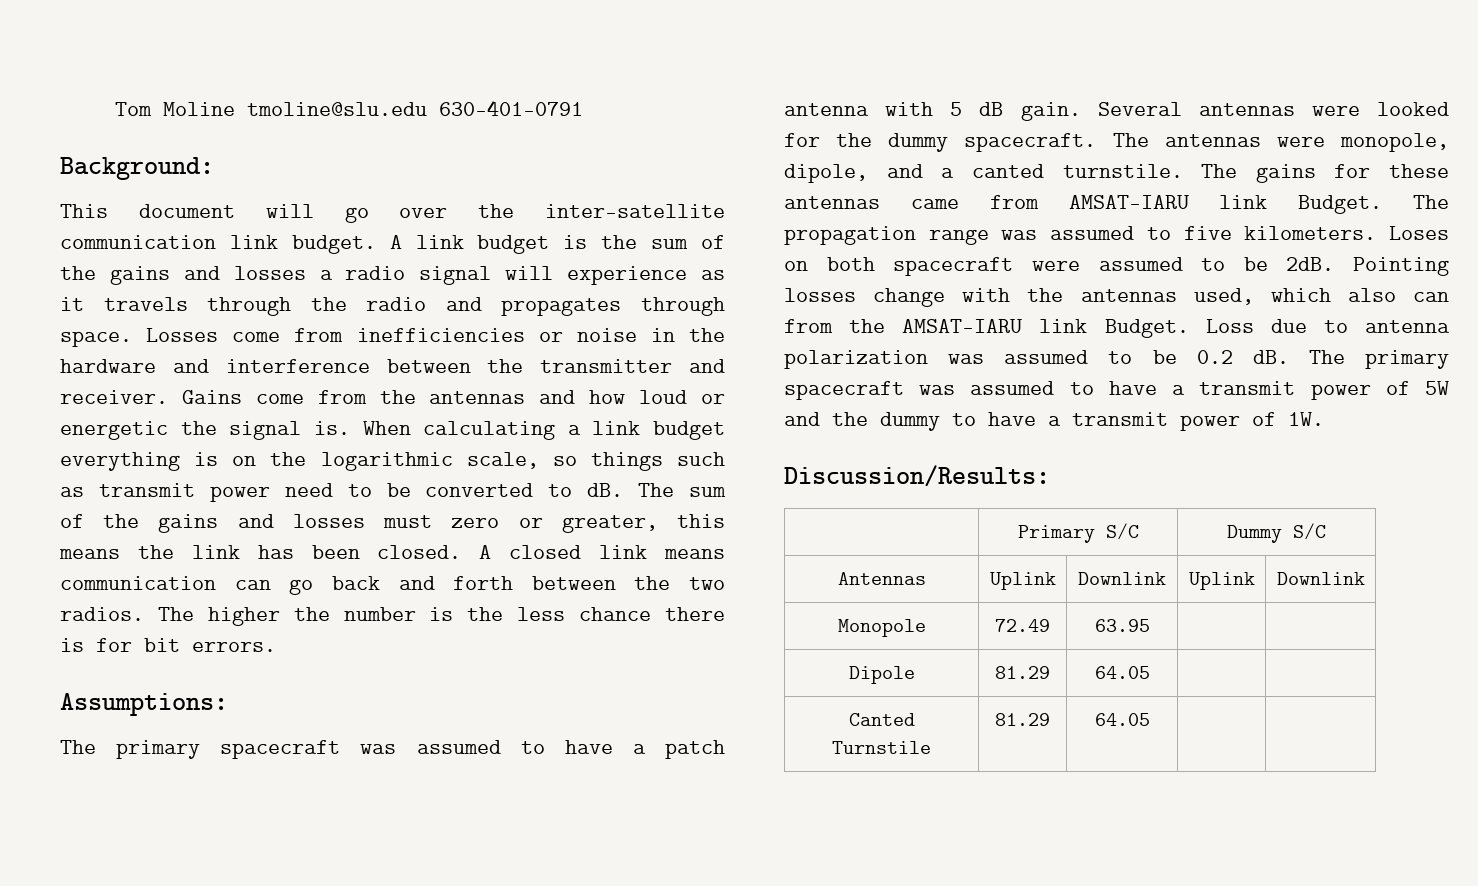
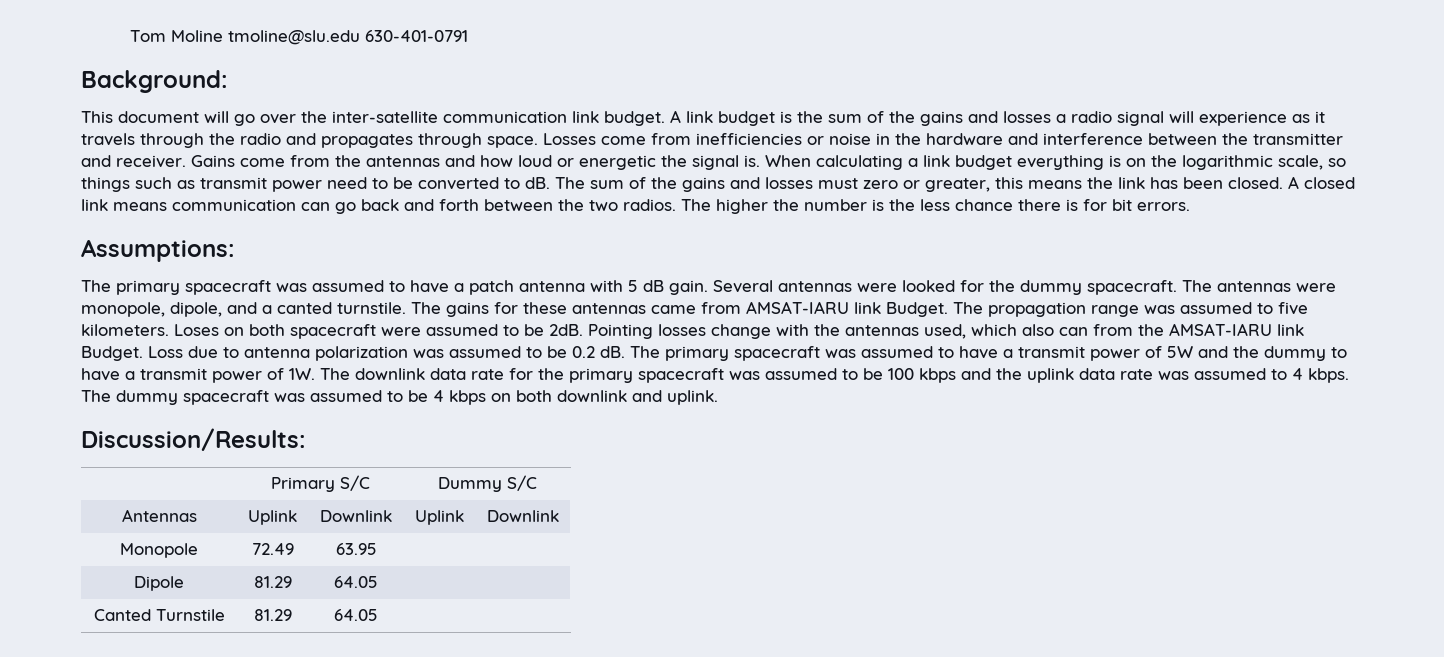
+ The downlink data rate for the primary spacecraft was assumed to be 100 kbps and the uplink data rate was assumed to 4 kbps. The dummy spacecraft was assumed to be 4 kbps on both downlink and uplink.

